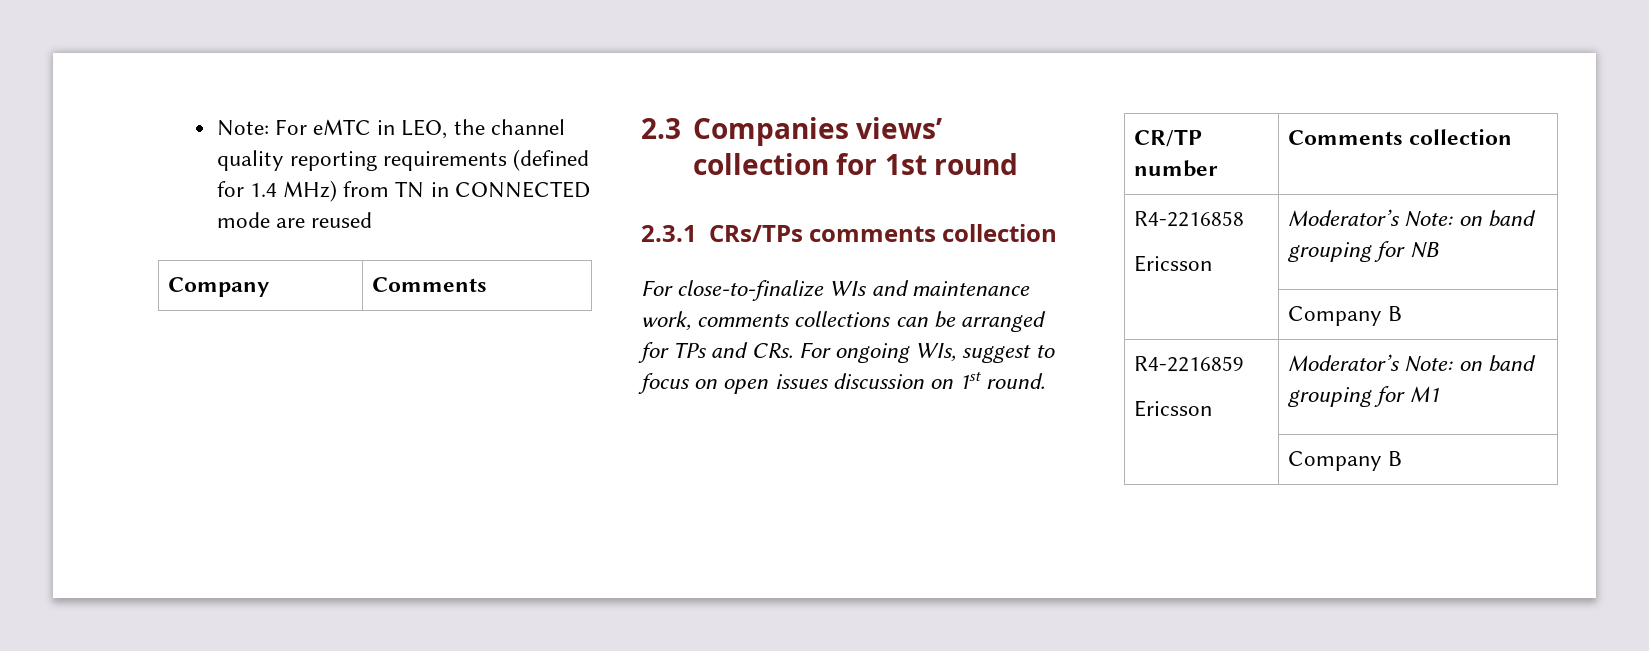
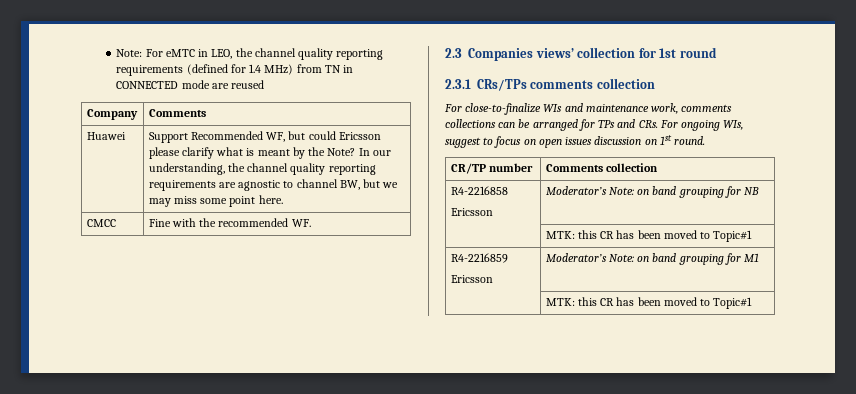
+ Huawei | Support Recommended WF, but could Ericsson please clarify what is meant by the Note? In our understanding, the channel quality reporting requirements are agnostic to channel BW, but we may miss some point here.
+ CMCC | Fine with the recommended WF.
  R4-2216858
  Ericsson | Moderator’s Note: on band grouping for NB
- | Company B
+ | MTK: this CR has been moved to Topic#1
  R4-2216859
  Ericsson | Moderator’s Note: on band grouping for M1
- | Company B
+ | MTK: this CR has been moved to Topic#1

